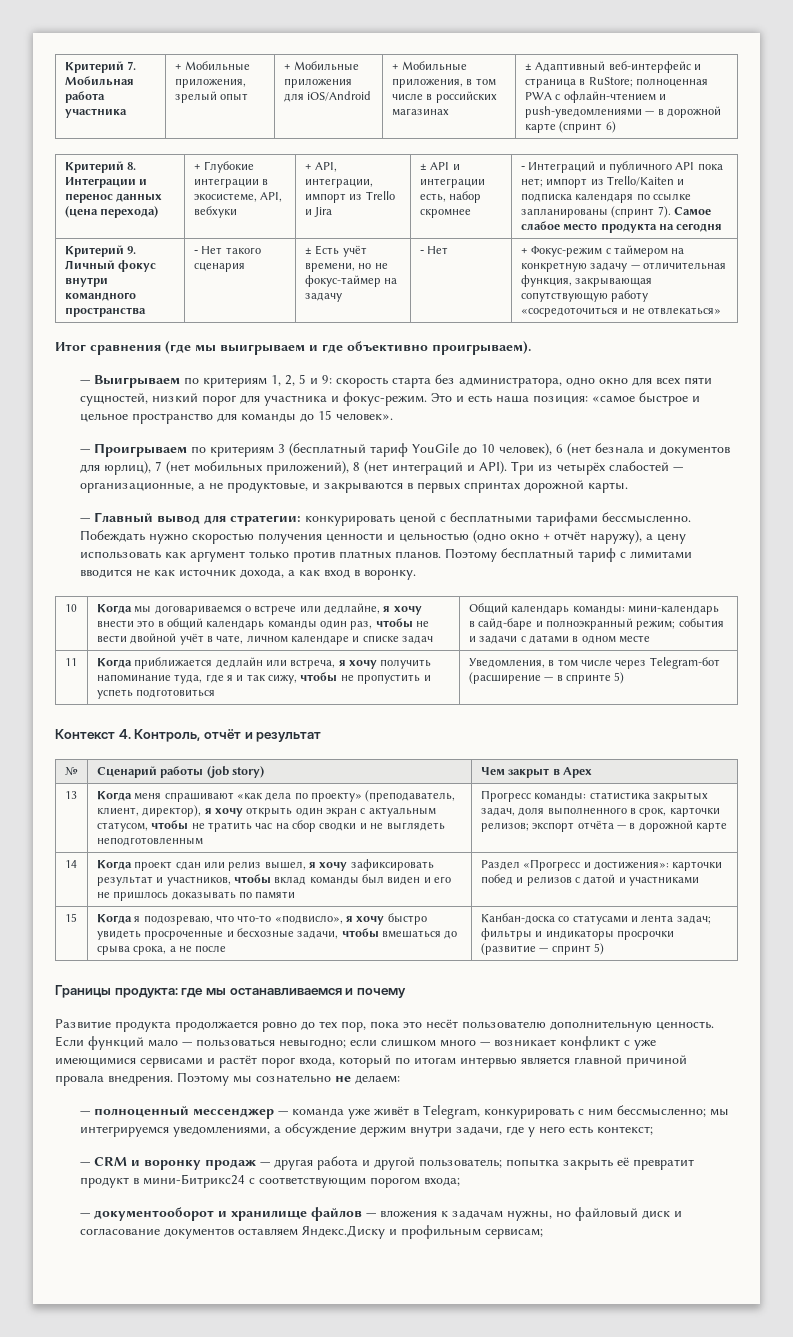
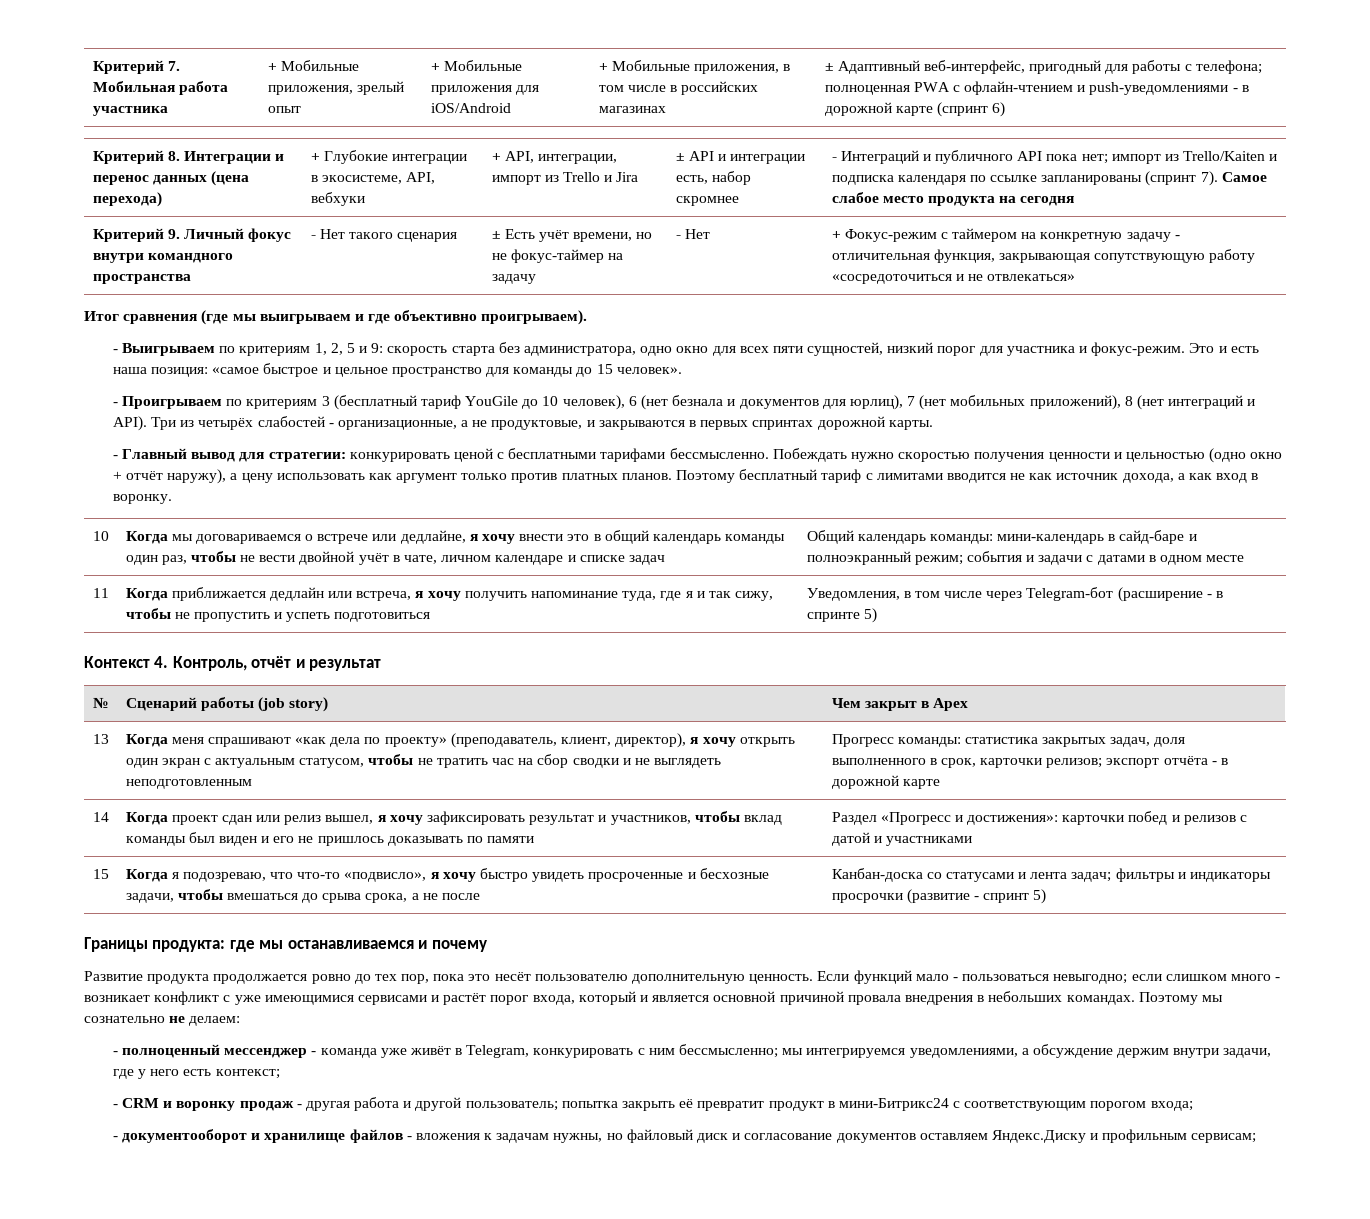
- ± Адаптивный веб-интерфейс и страница в RuStore; полноценная PWA с офлайн-чтением и push-уведомлениями — в дорожной карте (спринт 6)
+ ± Адаптивный веб-интерфейс, пригодный для работы с телефона; полноценная PWA с офлайн-чтением и push-уведомлениями - в дорожной карте (спринт 6)
- Критерий 9. Личный фокус внутри командного пространства | - Нет такого сценария | ± Есть учёт времени, но не фокус-таймер на задачу | - Нет | + Фокус-режим с таймером на конкретную задачу — отличительная функция, закрывающая сопутствующую работу «сосредоточиться и не отвлекаться»
+ Критерий 9. Личный фокус внутри командного пространства | - Нет такого сценария | ± Есть учёт времени, но не фокус-таймер на задачу | - Нет | + Фокус-режим с таймером на конкретную задачу - отличительная функция, закрывающая сопутствующую работу «сосредоточиться и не отвлекаться»
- — Выигрываем по критериям 1, 2, 5 и 9: скорость старта без администратора, одно окно для всех пяти сущностей, низкий порог для участника и фокус-режим.
+ - Выигрываем по критериям 1, 2, 5 и 9: скорость старта без администратора, одно окно для всех пяти сущностей, низкий порог для участника и фокус-режим.
- — Проигрываем по критериям 3 (бесплатный тариф YouGile до 10 человек), 6 (нет безнала и документов для юрлиц), 7 (нет мобильных приложений), 8 (нет интеграций и API).
+ - Проигрываем по критериям 3 (бесплатный тариф YouGile до 10 человек), 6 (нет безнала и документов для юрлиц), 7 (нет мобильных приложений), 8 (нет интеграций и API).
- Три из четырёх слабостей — организационные, а не продуктовые, и закрываются в первых спринтах дорожной карты.
+ Три из четырёх слабостей - организационные, а не продуктовые, и закрываются в первых спринтах дорожной карты.
- — Главный вывод для стратегии: конкурировать ценой с бесплатными тарифами бессмысленно.
+ - Главный вывод для стратегии: конкурировать ценой с бесплатными тарифами бессмысленно.
- 11 | Когда приближается дедлайн или встреча, я хочу получить напоминание туда, где я и так сижу, чтобы не пропустить и успеть подготовиться | Уведомления, в том числе через Telegram-бот (расширение — в спринте 5)
+ 11 | Когда приближается дедлайн или встреча, я хочу получить напоминание туда, где я и так сижу, чтобы не пропустить и успеть подготовиться | Уведомления, в том числе через Telegram-бот (расширение - в спринте 5)
- Прогресс команды: статистика закрытых задач, доля выполненного в срок, карточки релизов; экспорт отчёта — в дорожной карте
+ Прогресс команды: статистика закрытых задач, доля выполненного в срок, карточки релизов; экспорт отчёта - в дорожной карте
- 15 | Когда я подозреваю, что что-то «подвисло», я хочу быстро увидеть просроченные и бесхозные задачи, чтобы вмешаться до срыва срока, а не после | Канбан-доска со статусами и лента задач; фильтры и индикаторы просрочки (развитие — спринт 5)
+ 15 | Когда я подозреваю, что что-то «подвисло», я хочу быстро увидеть просроченные и бесхозные задачи, чтобы вмешаться до срыва срока, а не после | Канбан-доска со статусами и лента задач; фильтры и индикаторы просрочки (развитие - спринт 5)
- Если функций мало — пользоваться невыгодно; если слишком много — возникает конфликт с уже имеющимися сервисами и растёт порог входа, который по итогам интервью является главной причиной провала внедрения.
+ Если функций мало - пользоваться невыгодно; если слишком много - возникает конфликт с уже имеющимися сервисами и растёт порог входа, который и является основной причиной провала внедрения в небольших командах.
- — полноценный мессенджер — команда уже живёт в Telegram, конкурировать с ним бессмысленно; мы интегрируемся уведомлениями, а обсуждение держим внутри задачи, где у него есть контекст;
+ - полноценный мессенджер - команда уже живёт в Telegram, конкурировать с ним бессмысленно; мы интегрируемся уведомлениями, а обсуждение держим внутри задачи, где у него есть контекст;
- — CRM и воронку продаж — другая работа и другой пользователь; попытка закрыть её превратит продукт в мини-Битрикс24 с соответствующим порогом входа;
+ - CRM и воронку продаж - другая работа и другой пользователь; попытка закрыть её превратит продукт в мини-Битрикс24 с соответствующим порогом входа;
- — документооборот и хранилище файлов — вложения к задачам нужны, но файловый диск и согласование документов оставляем Яндекс.Диску и профильным сервисам;
+ - документооборот и хранилище файлов - вложения к задачам нужны, но файловый диск и согласование документов оставляем Яндекс.Диску и профильным сервисам;

